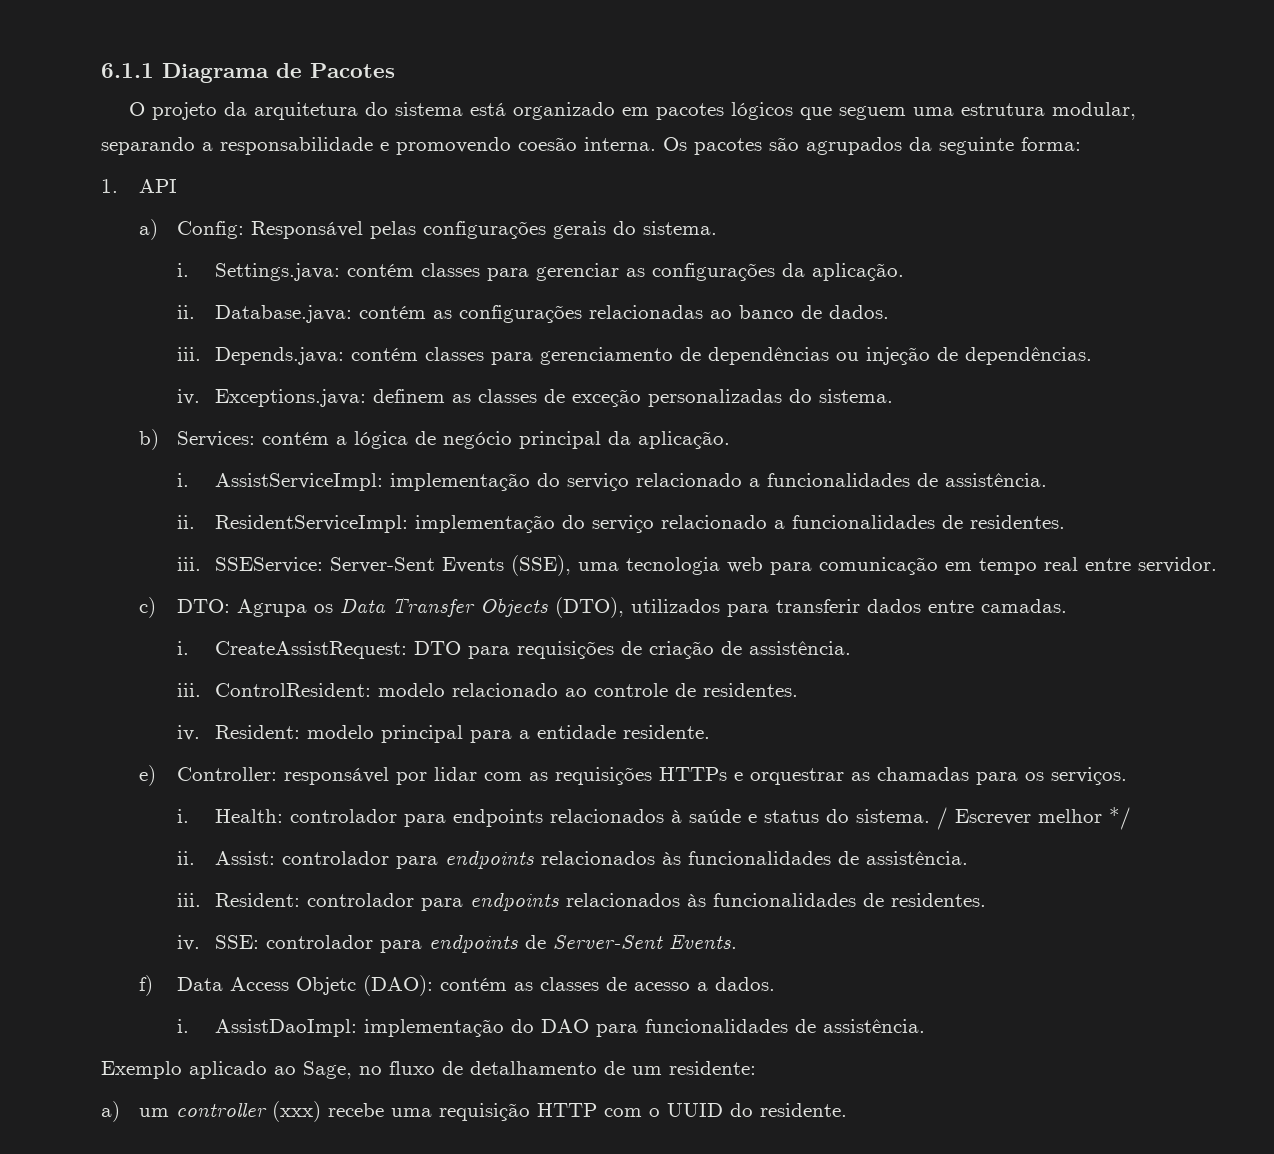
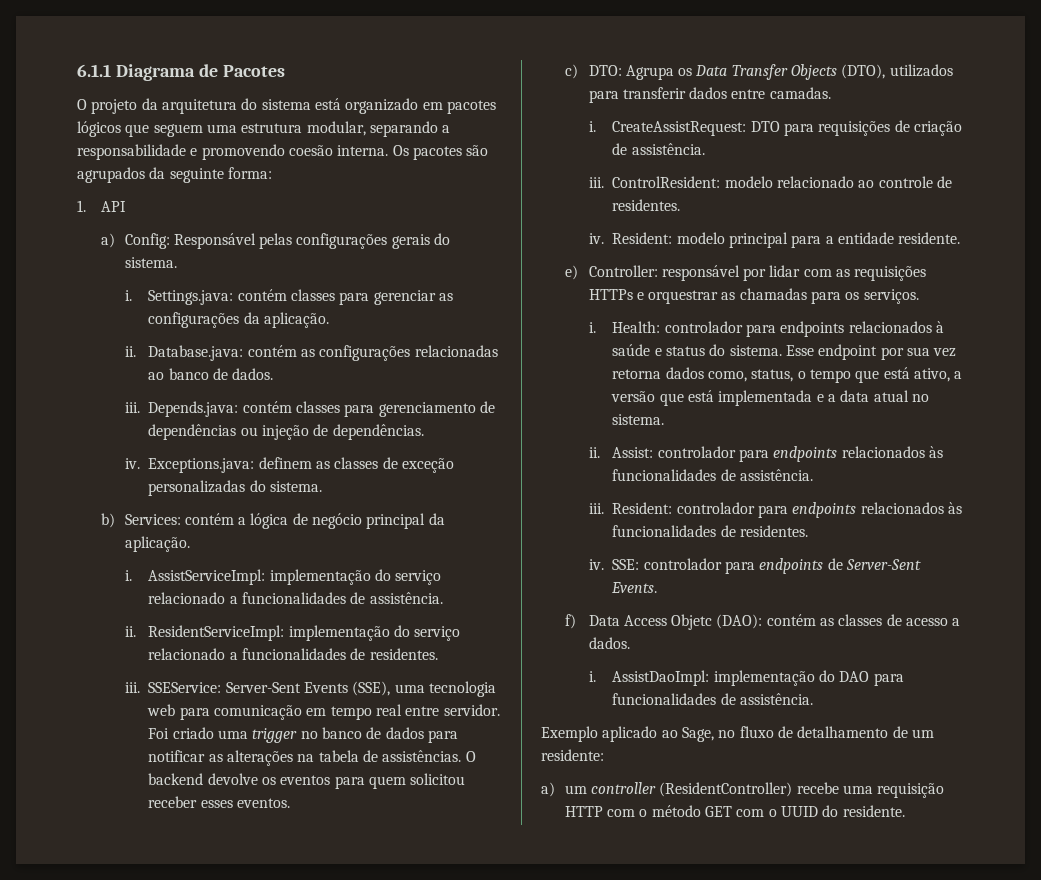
+ Foi criado uma trigger no banco de dados para notificar as alterações na tabela de assistências. O backend devolve os eventos para quem solicitou receber esses eventos.
- / Escrever melhor */
+ Esse endpoint por sua vez retorna dados como, status, o tempo que está ativo, a versão que está implementada e a data atual no sistema.
- a) um controller (xxx) recebe uma requisição HTTP com o UUID do residente.
+ a) um controller (ResidentController) recebe uma requisição HTTP com o método GET com o UUID do residente.

